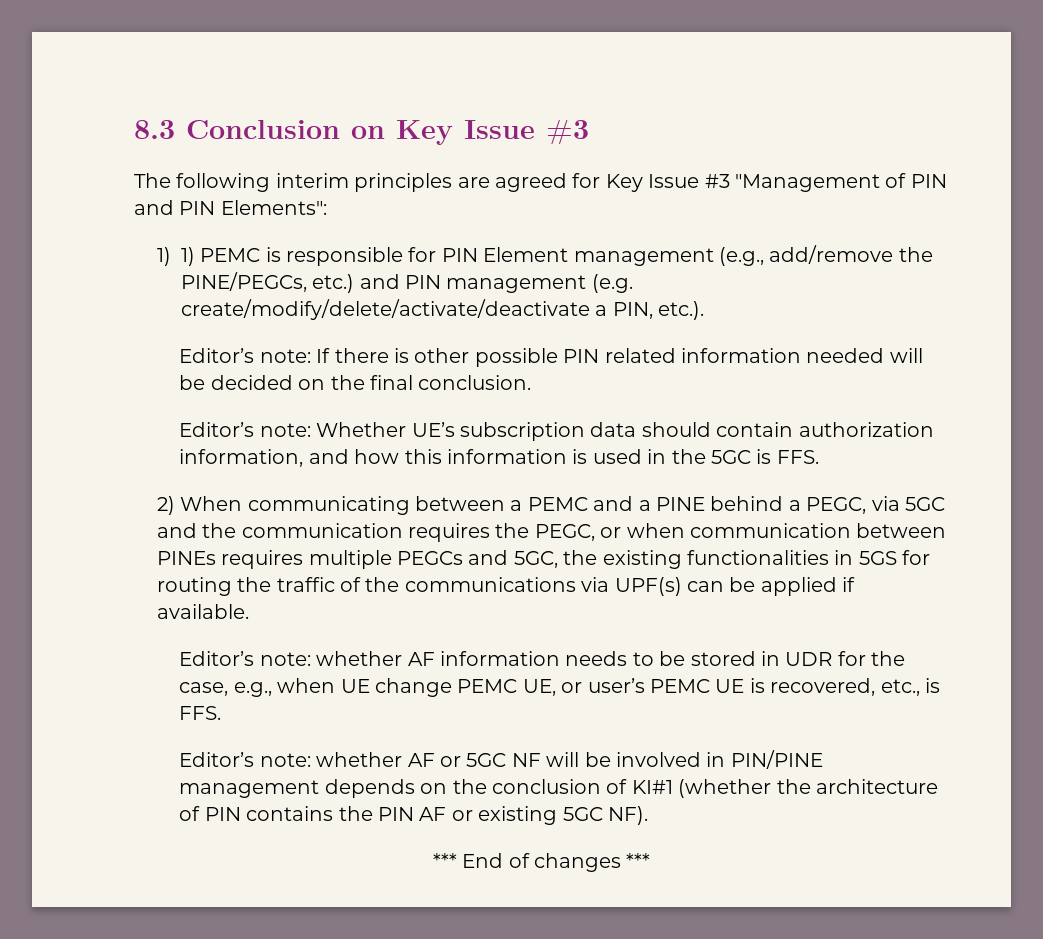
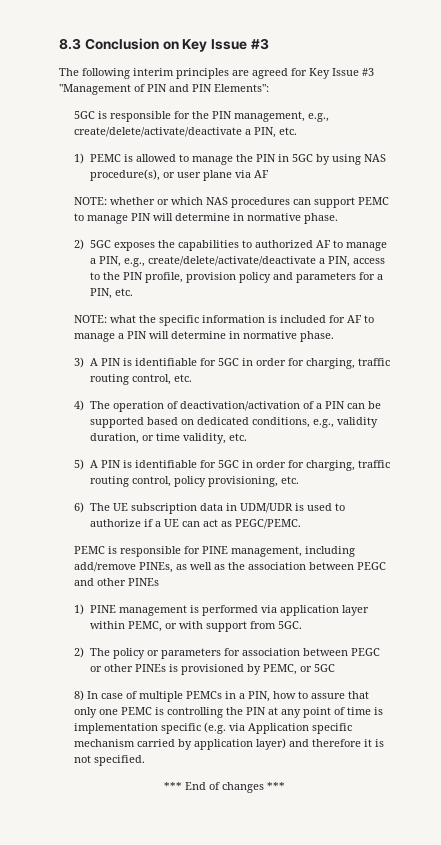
- 1) 1) PEMC is responsible for PIN Element management (e.g., add/remove the PINE/PEGCs, etc.) and PIN management (e.g. create/modify/delete/activate/deactivate a PIN, etc.).
- Editor’s note: If there is other possible PIN related information needed will be decided on the final conclusion.
- Editor’s note: Whether UE’s subscription data should contain authorization information, and how this information is used in the 5GC is FFS.
- 2) When communicating between a PEMC and a PINE behind a PEGC, via 5GC and the communication requires the PEGC, or when communication between PINEs requires multiple PEGCs and 5GC, the existing functionalities in 5GS for routing the traffic of the communications via UPF(s) can be applied if available.
- Editor’s note: whether AF information needs to be stored in UDR for the case, e.g., when UE change PEMC UE, or user’s PEMC UE is recovered, etc., is FFS.
- Editor’s note: whether AF or 5GC NF will be involved in PIN/PINE management depends on the conclusion of KI#1 (whether the architecture of PIN contains the PIN AF or existing 5GC NF).
+ 5GC is responsible for the PIN management, e.g., create/delete/activate/deactivate a PIN, etc.
+ 1) PEMC is allowed to manage the PIN in 5GC by using NAS procedure(s), or user plane via AF
+ NOTE: whether or which NAS procedures can support PEMC to manage PIN will determine in normative phase.
+ 2) 5GC exposes the capabilities to authorized AF to manage a PIN, e.g., create/delete/activate/deactivate a PIN, access to the PIN profile, provision policy and parameters for a PIN, etc.
+ NOTE: what the specific information is included for AF to manage a PIN will determine in normative phase.
+ 3) A PIN is identifiable for 5GC in order for charging, traffic routing control, etc.
+ 4) The operation of deactivation/activation of a PIN can be supported based on dedicated conditions, e.g., validity duration, or time validity, etc.
+ 5) A PIN is identifiable for 5GC in order for charging, traffic routing control, policy provisioning, etc.
+ 6) The UE subscription data in UDM/UDR is used to authorize if a UE can act as PEGC/PEMC.
+ PEMC is responsible for PINE management, including add/remove PINEs, as well as the association between PEGC and other PINEs
+ 1) PINE management is performed via application layer within PEMC, or with support from 5GC.
+ 2) The policy or parameters for association between PEGC or other PINEs is provisioned by PEMC, or 5GC
+ 8) In case of multiple PEMCs in a PIN, how to assure that only one PEMC is controlling the PIN at any point of time is implementation specific (e.g. via Application specific mechanism carried by application layer) and therefore it is not specified.

